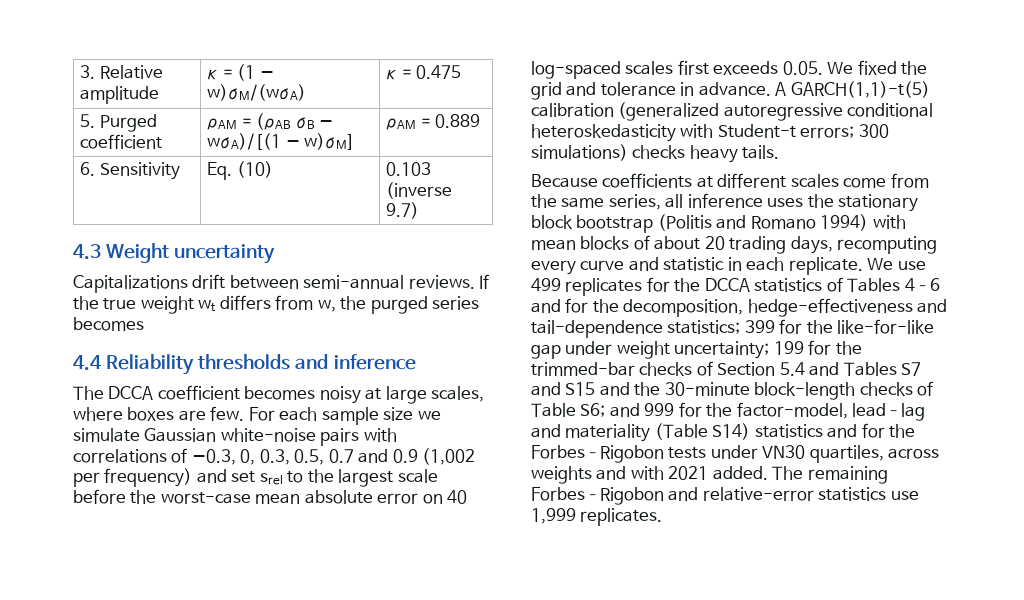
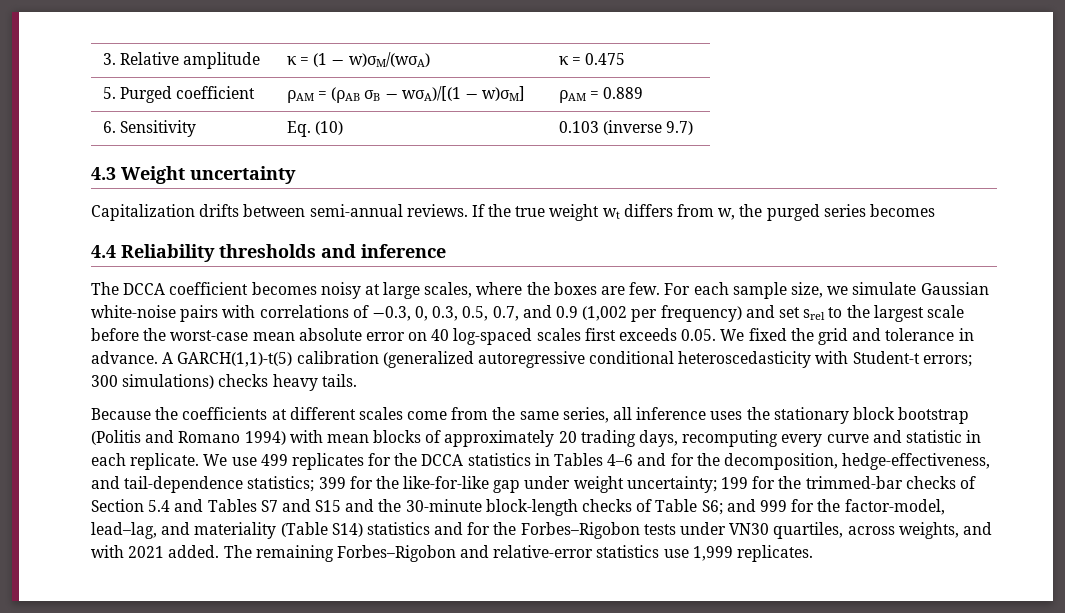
- Capitalizations drift between semi-annual reviews.
+ Capitalization drifts between semi-annual reviews.
- The DCCA coefficient becomes noisy at large scales, where boxes are few.
+ The DCCA coefficient becomes noisy at large scales, where the boxes are few.
- For each sample size we simulate Gaussian white-noise pairs with correlations of −0.3, 0, 0.3, 0.5, 0.7 and 0.9 (1,002 per frequency) and set srel to the largest scale before the worst-case mean absolute error on 40 log-spaced scales first exceeds 0.05. We fixed the grid and tolerance in advance.
+ For each sample size, we simulate Gaussian white-noise pairs with correlations of −0.3, 0, 0.3, 0.5, 0.7, and 0.9 (1,002 per frequency) and set srel to the largest scale before the worst-case mean absolute error on 40 log-spaced scales first exceeds 0.05. We fixed the grid and tolerance in advance.
- A GARCH(1,1)-t(5) calibration (generalized autoregressive conditional heteroskedasticity with Student-t errors; 300 simulations) checks heavy tails.
+ A GARCH(1,1)-t(5) calibration (generalized autoregressive conditional heteroscedasticity with Student-t errors; 300 simulations) checks heavy tails.
- Because coefficients at different scales come from the same series, all inference uses the stationary block bootstrap (Politis and Romano 1994) with mean blocks of about 20 trading days, recomputing every curve and statistic in each replicate.
+ Because the coefficients at different scales come from the same series, all inference uses the stationary block bootstrap (Politis and Romano 1994) with mean blocks of approximately 20 trading days, recomputing every curve and statistic in each replicate.
- We use 499 replicates for the DCCA statistics of Tables 4–6 and for the decomposition, hedge-effectiveness and tail-dependence statistics;
+ We use 499 replicates for the DCCA statistics in Tables 4–6 and for the decomposition, hedge-effectiveness, and tail-dependence statistics;
- and 999 for the factor-model, lead–lag and materiality (Table S14) statistics and for the Forbes–Rigobon tests under VN30 quartiles, across weights and with 2021 added.
+ and 999 for the factor-model, lead–lag, and materiality (Table S14) statistics and for the Forbes–Rigobon tests under VN30 quartiles, across weights, and with 2021 added.

